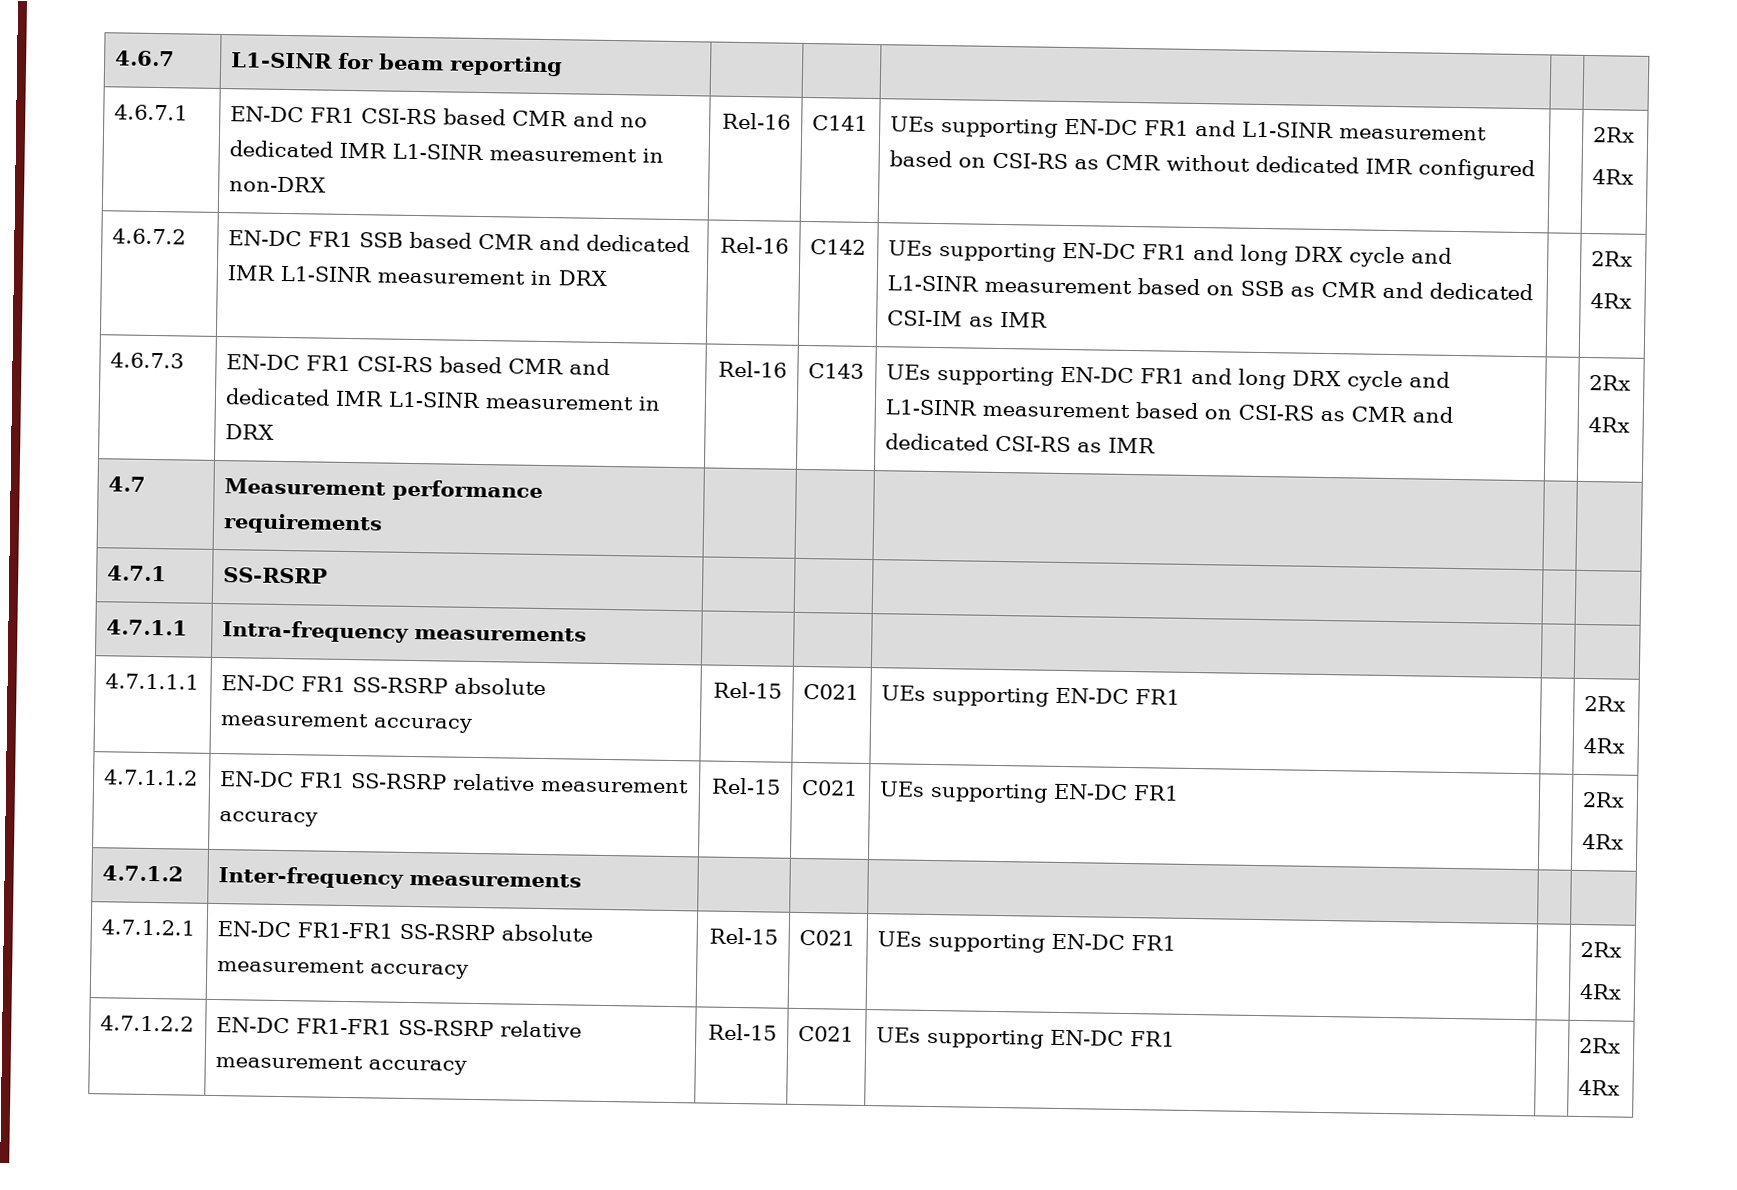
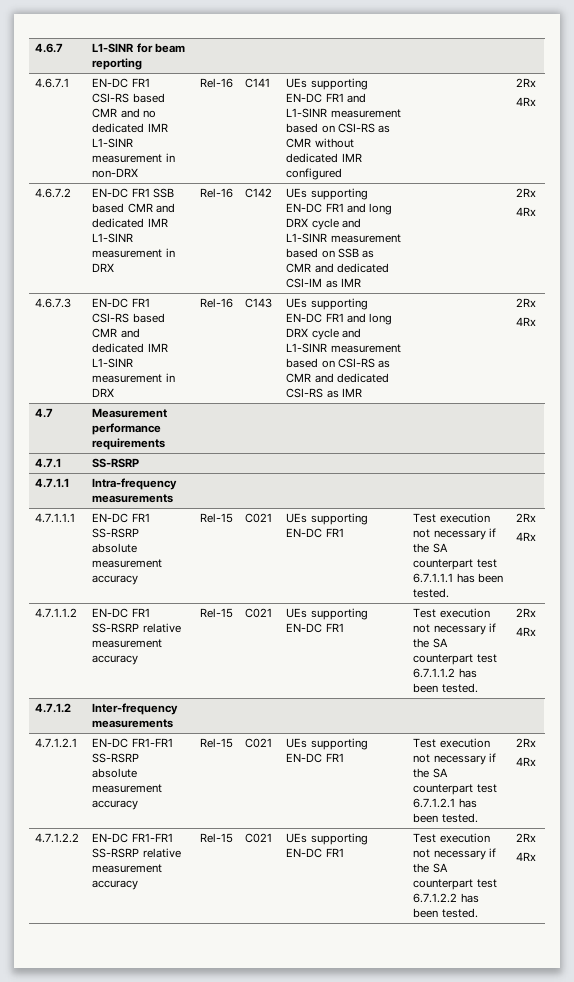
- 4.7.1.1.1 | EN-DC FR1 SS-RSRP absolute measurement accuracy | Rel-15 | C021 | UEs supporting EN-DC FR1 | | 2Rx
+ 4.7.1.1.1 | EN-DC FR1 SS-RSRP absolute measurement accuracy | Rel-15 | C021 | UEs supporting EN-DC FR1 | Test execution not necessary if the SA counterpart test 6.7.1.1.1 has been tested. | 2Rx
- 4.7.1.1.2 | EN-DC FR1 SS-RSRP relative measurement accuracy | Rel-15 | C021 | UEs supporting EN-DC FR1 | | 2Rx
+ 4.7.1.1.2 | EN-DC FR1 SS-RSRP relative measurement accuracy | Rel-15 | C021 | UEs supporting EN-DC FR1 | Test execution not necessary if the SA counterpart test 6.7.1.1.2 has been tested. | 2Rx
- 4.7.1.2.1 | EN-DC FR1-FR1 SS-RSRP absolute measurement accuracy | Rel-15 | C021 | UEs supporting EN-DC FR1 | | 2Rx
+ 4.7.1.2.1 | EN-DC FR1-FR1 SS-RSRP absolute measurement accuracy | Rel-15 | C021 | UEs supporting EN-DC FR1 | Test execution not necessary if the SA counterpart test 6.7.1.2.1 has been tested. | 2Rx
- 4.7.1.2.2 | EN-DC FR1-FR1 SS-RSRP relative measurement accuracy | Rel-15 | C021 | UEs supporting EN-DC FR1 | | 2Rx
+ 4.7.1.2.2 | EN-DC FR1-FR1 SS-RSRP relative measurement accuracy | Rel-15 | C021 | UEs supporting EN-DC FR1 | Test execution not necessary if the SA counterpart test 6.7.1.2.2 has been tested. | 2Rx

